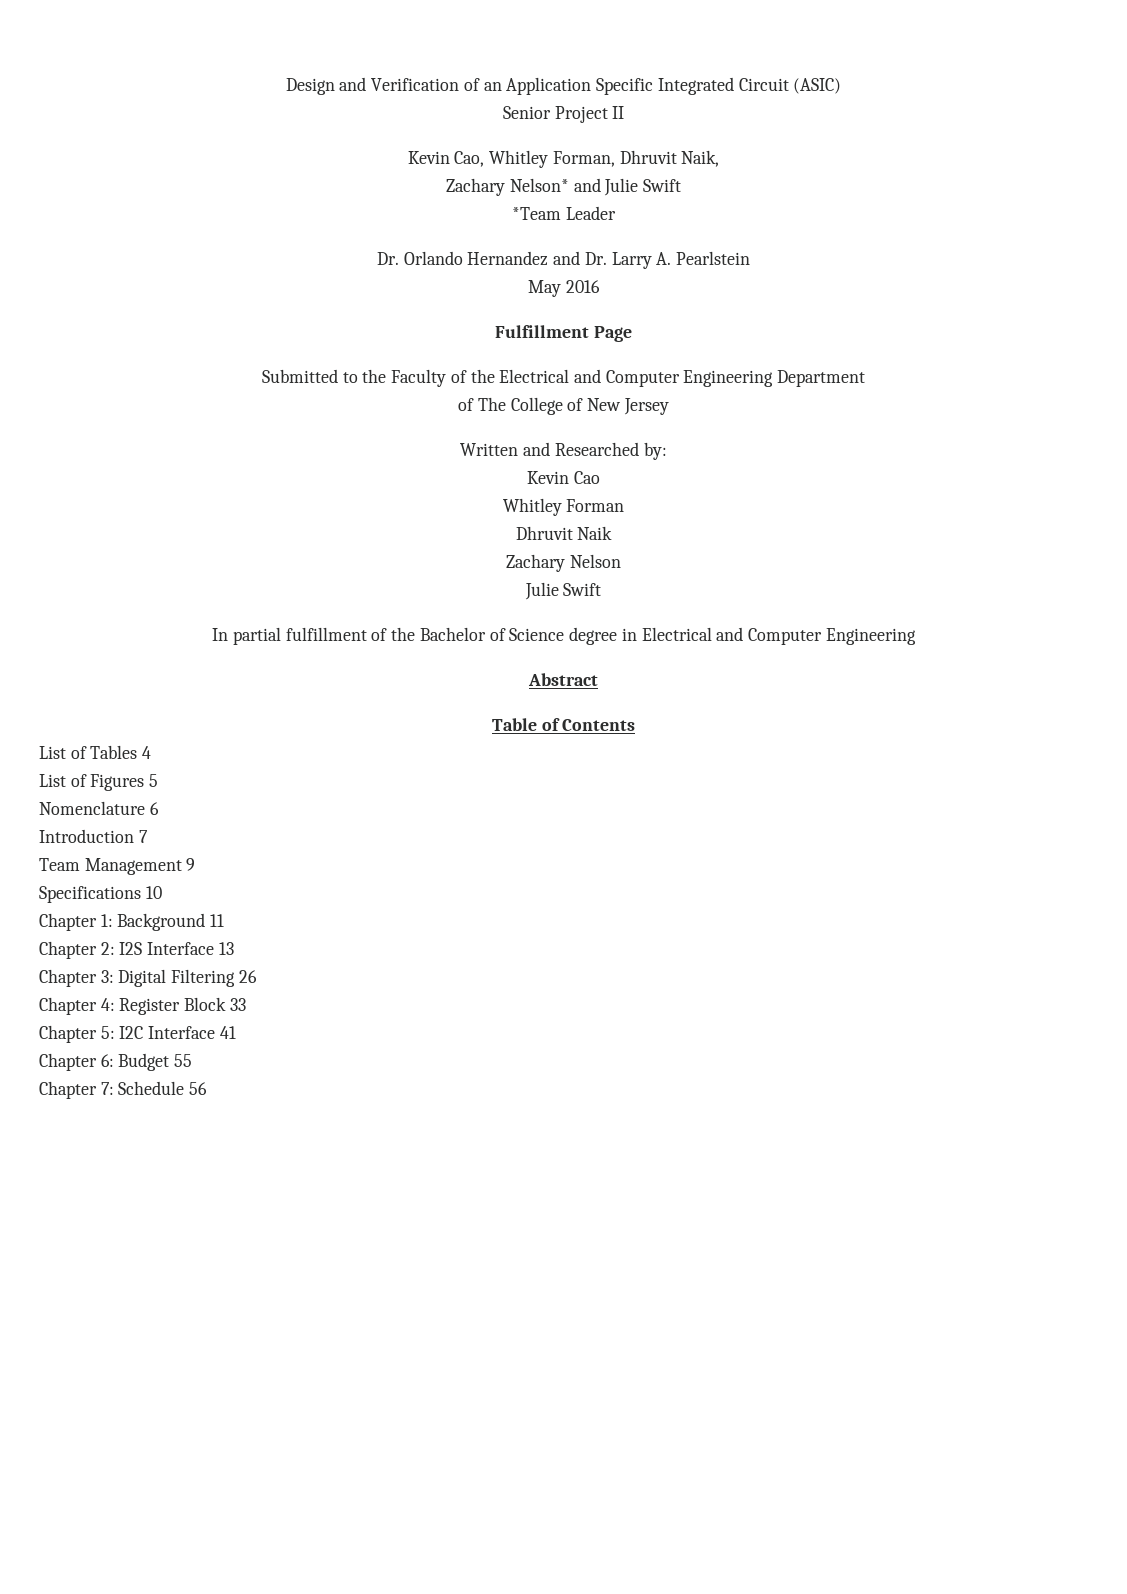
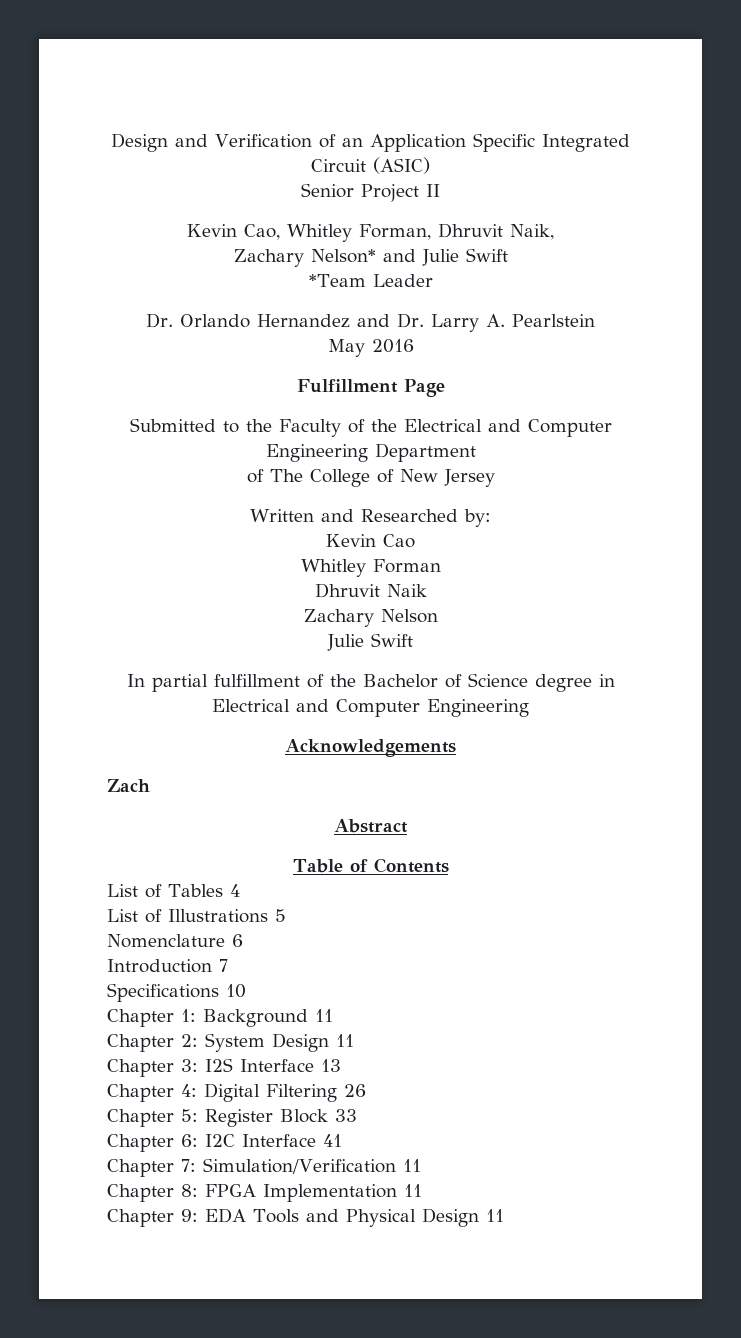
+ Acknowledgements
+ Zach
- List of Figures 5
+ List of Illustrations 5
- Team Management 9
- Chapter 2: I2S Interface 13
+ Chapter 2: System Design 11
+ Chapter 3: I2S Interface 13
- Chapter 3: Digital Filtering 26
+ Chapter 4: Digital Filtering 26
- Chapter 4: Register Block 33
+ Chapter 5: Register Block 33
- Chapter 5: I2C Interface 41
+ Chapter 6: I2C Interface 41
- Chapter 6: Budget 55
- Chapter 7: Schedule 56
+ Chapter 7: Simulation/Verification 11
+ Chapter 8: FPGA Implementation 11
+ Chapter 9: EDA Tools and Physical Design 11

